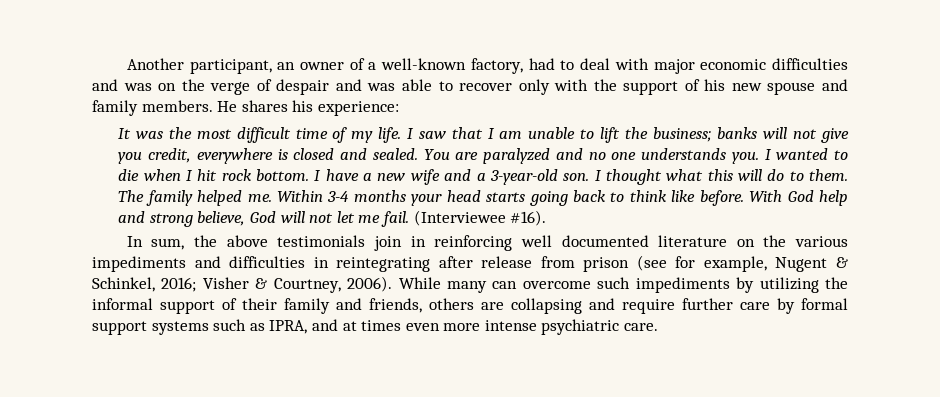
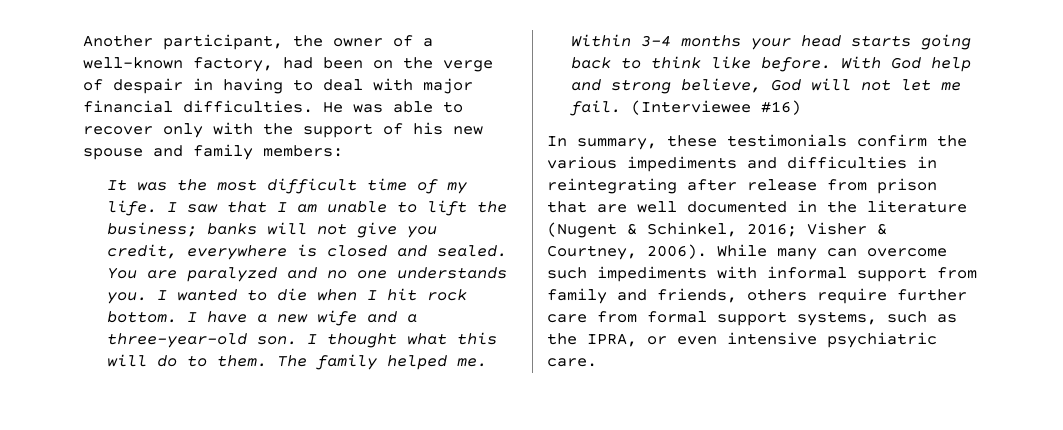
- Another participant, an owner of a well-known factory, had to deal with major economic difficulties and was on the verge of despair and was able to recover only with the support of his new spouse and family members. He shares his experience:
+ Another participant, the owner of a well-known factory, had been on the verge of despair in having to deal with major financial difficulties. He was able to recover only with the support of his new spouse and family members:
- I have a new wife and a 3-year-old son.
+ I have a new wife and a three-year-old son.
- (Interviewee #16).
+ (Interviewee #16)
- In sum, the above testimonials join in reinforcing well documented literature on the various impediments and difficulties in reintegrating after release from prison (see for example, Nugent & Schinkel, 2016; Visher & Courtney, 2006).
+ In summary, these testimonials confirm the various impediments and difficulties in reintegrating after release from prison that are well documented in the literature (Nugent & Schinkel, 2016; Visher & Courtney, 2006).
- While many can overcome such impediments by utilizing the informal support of their family and friends, others are collapsing and require further care by formal support systems such as IPRA, and at times even more intense psychiatric care.
+ While many can overcome such impediments with informal support from family and friends, others require further care from formal support systems, such as the IPRA, or even intensive psychiatric care.

